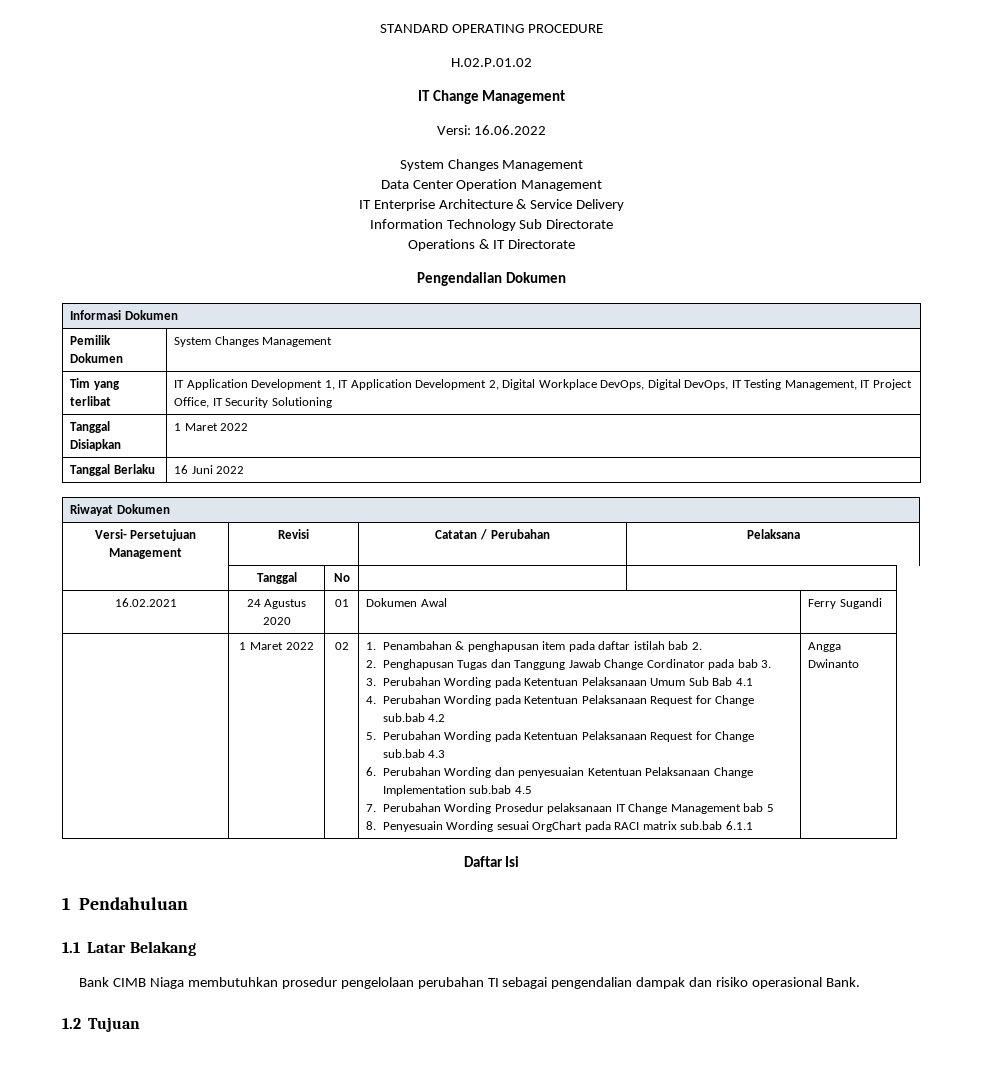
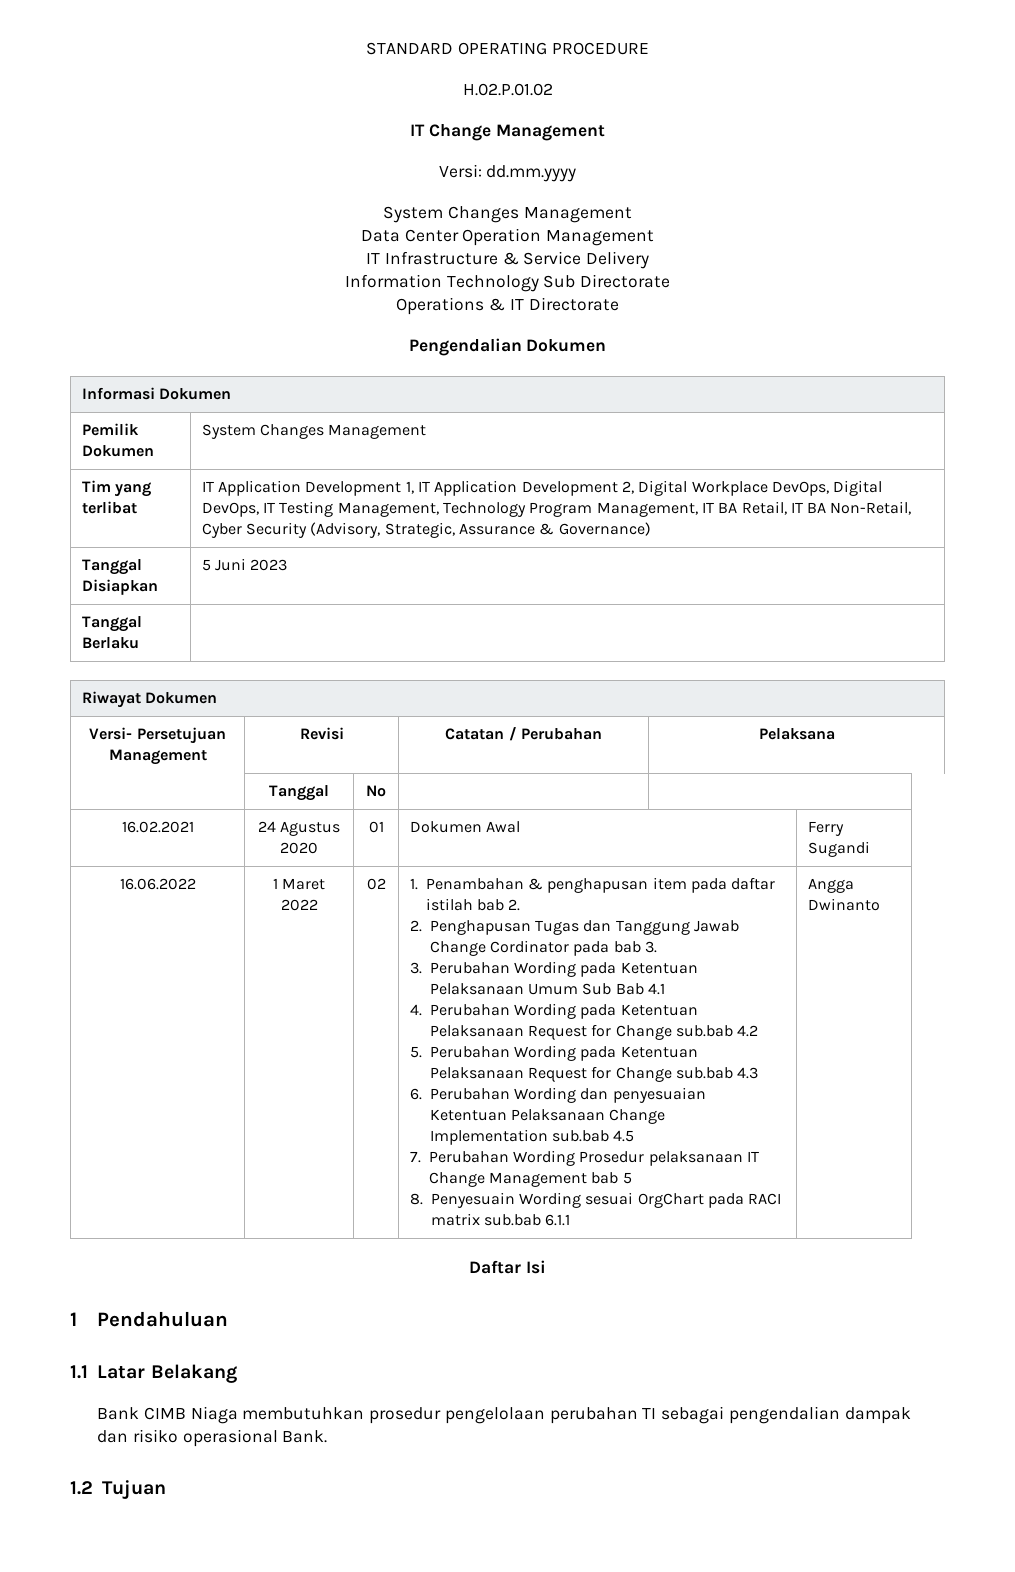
- Versi: 16.06.2022
+ Versi: dd.mm.yyyy
- IT Enterprise Architecture & Service Delivery
+ IT Infrastructure & Service Delivery
- Tim yang terlibat | IT Application Development 1, IT Application Development 2, Digital Workplace DevOps, Digital DevOps, IT Testing Management, IT Project Office, IT Security Solutioning
+ Tim yang terlibat | IT Application Development 1, IT Application Development 2, Digital Workplace DevOps, Digital DevOps, IT Testing Management, Technology Program Management, IT BA Retail, IT BA Non-Retail, Cyber Security (Advisory, Strategic, Assurance & Governance)
- Tanggal Disiapkan | 1 Maret 2022
+ Tanggal Disiapkan | 5 Juni 2023
- Tanggal Berlaku | 16 Juni 2022
+ Tanggal Berlaku |
+ 16.06.2022

